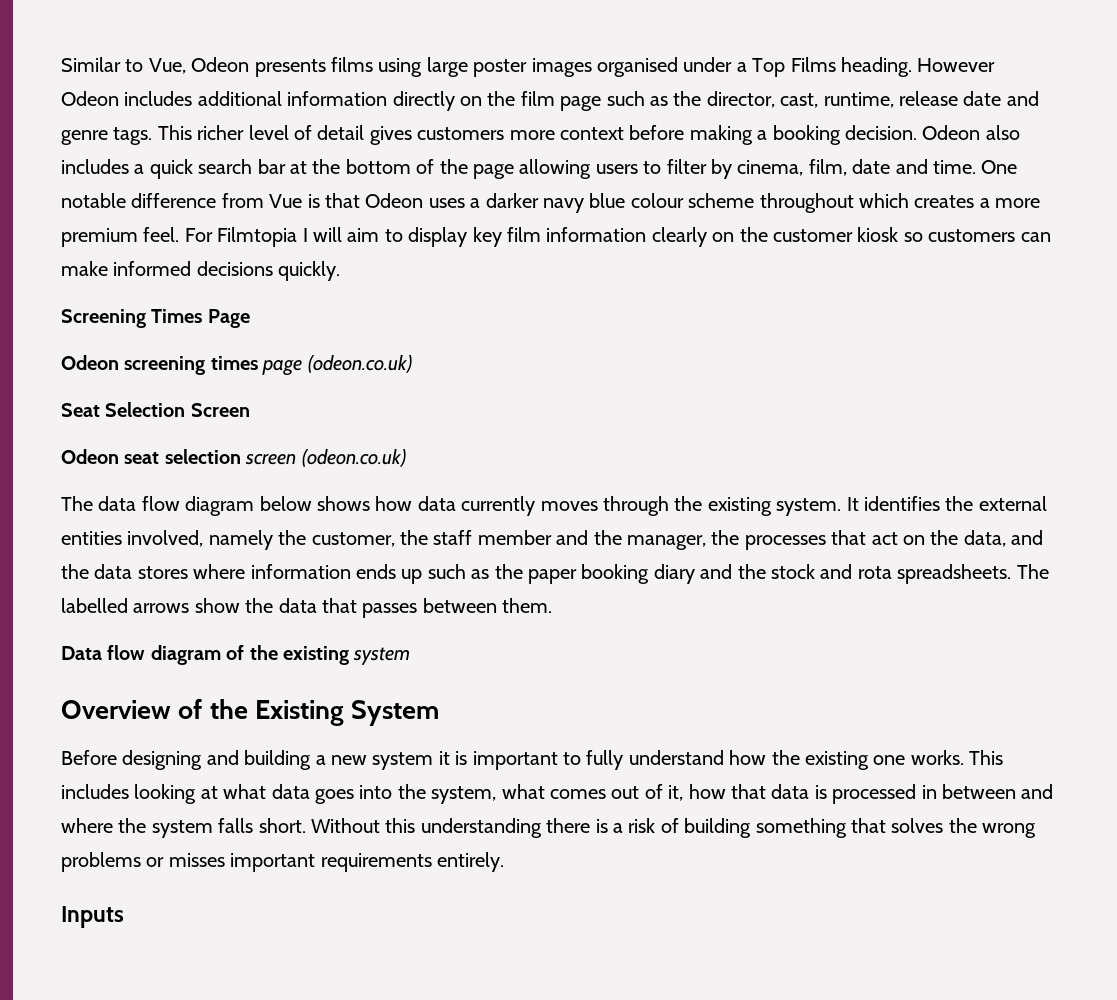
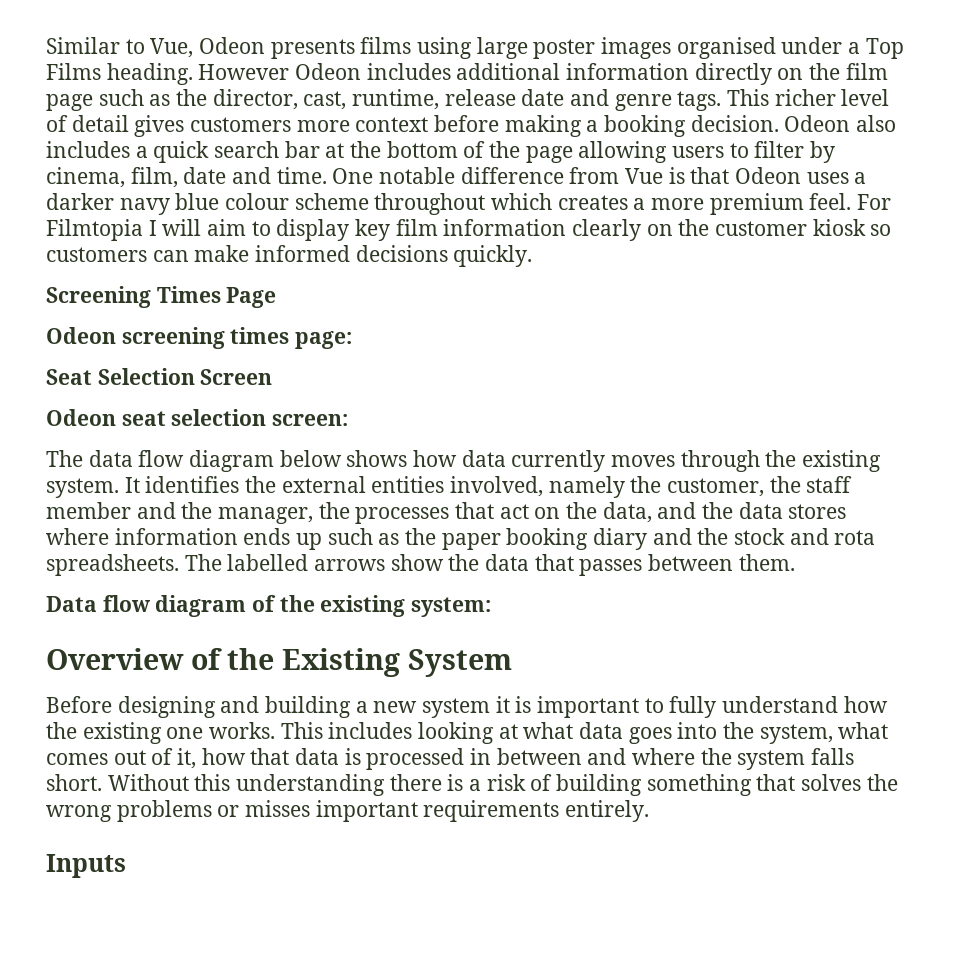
- Odeon screening times page (odeon.co.uk)
+ Odeon screening times page:
- Odeon seat selection screen (odeon.co.uk)
+ Odeon seat selection screen:
- Data flow diagram of the existing system
+ Data flow diagram of the existing system:

